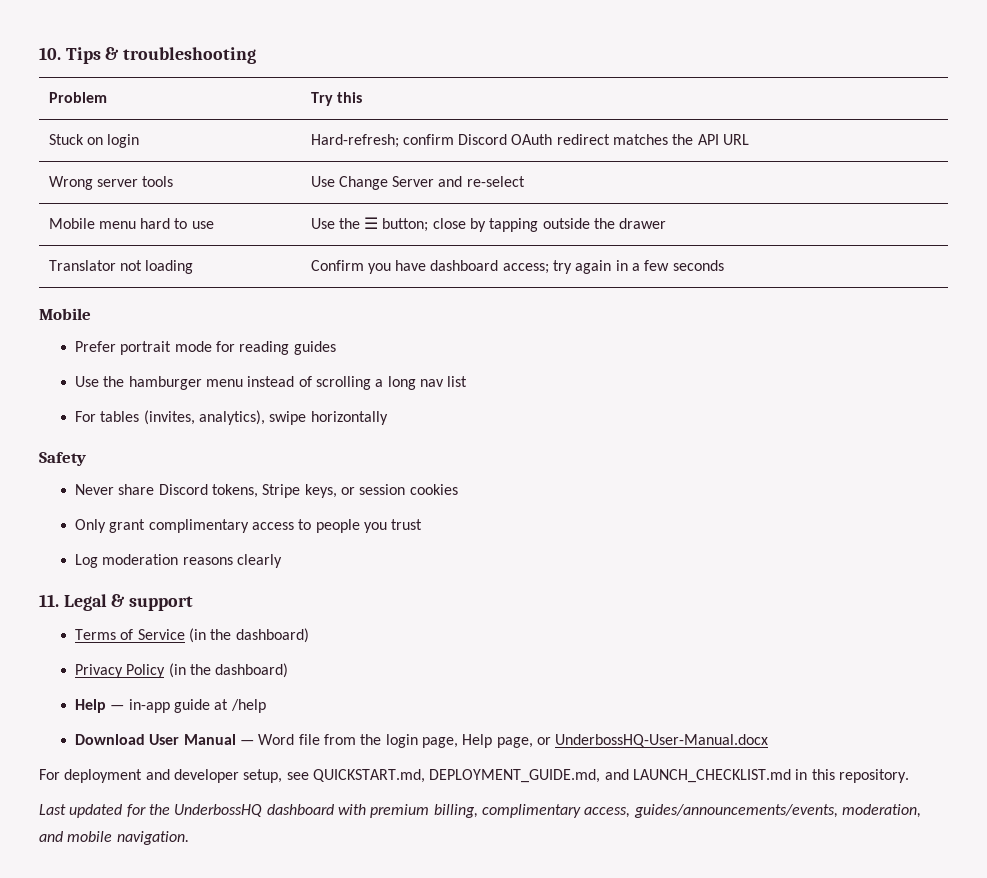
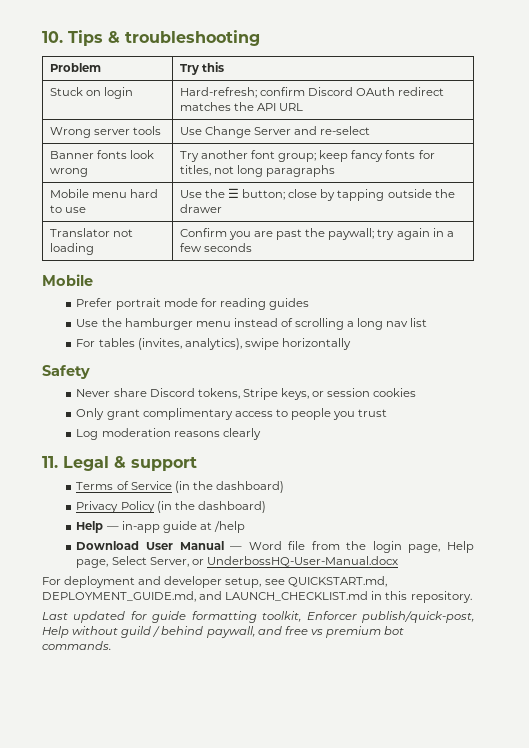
+ Banner fonts look wrong | Try another font group; keep fancy fonts for titles, not long paragraphs
- Translator not loading | Confirm you have dashboard access; try again in a few seconds
+ Translator not loading | Confirm you are past the paywall; try again in a few seconds
- Download User Manual — Word file from the login page, Help page, or UnderbossHQ-User-Manual.docx
+ Download User Manual — Word file from the login page, Help page, Select Server, or UnderbossHQ-User-Manual.docx
- Last updated for the UnderbossHQ dashboard with premium billing, complimentary access, guides/announcements/events, moderation, and mobile navigation.
+ Last updated for guide formatting toolkit, Enforcer publish/quick-post, Help without guild / behind paywall, and free vs premium bot commands.

